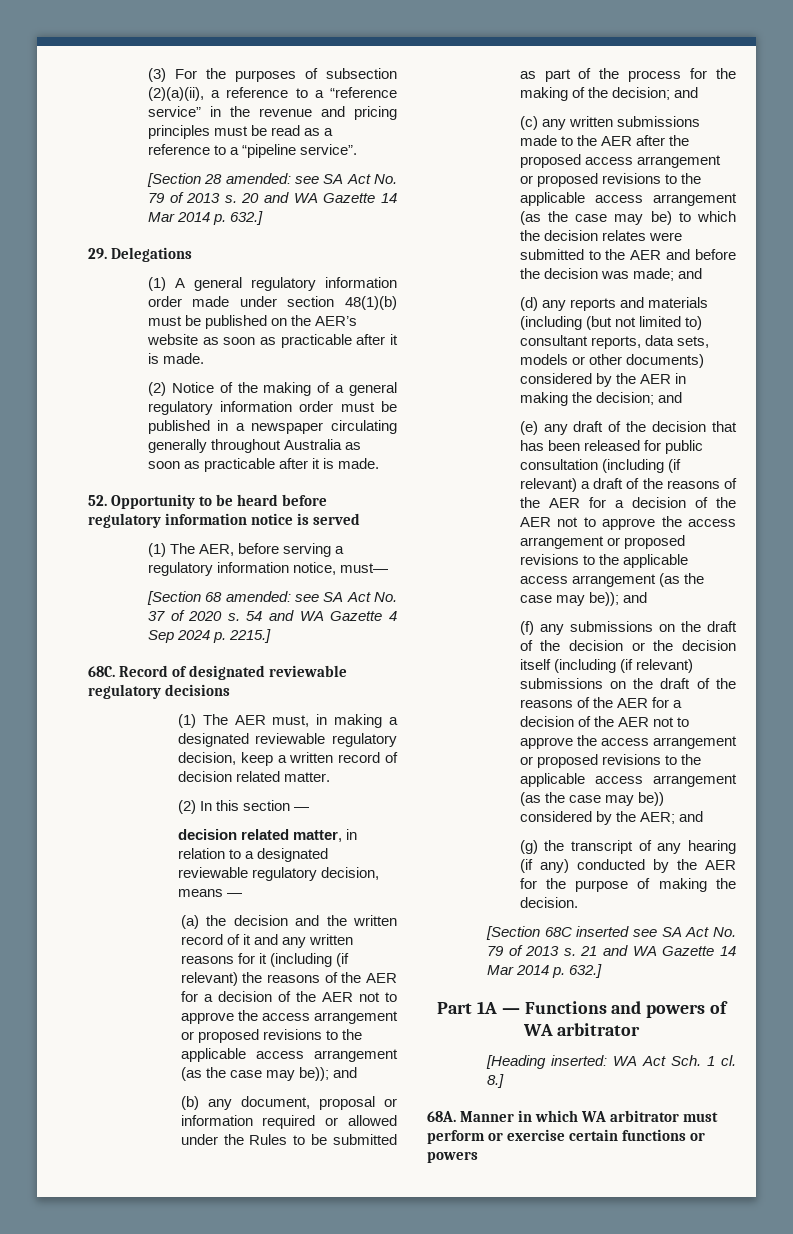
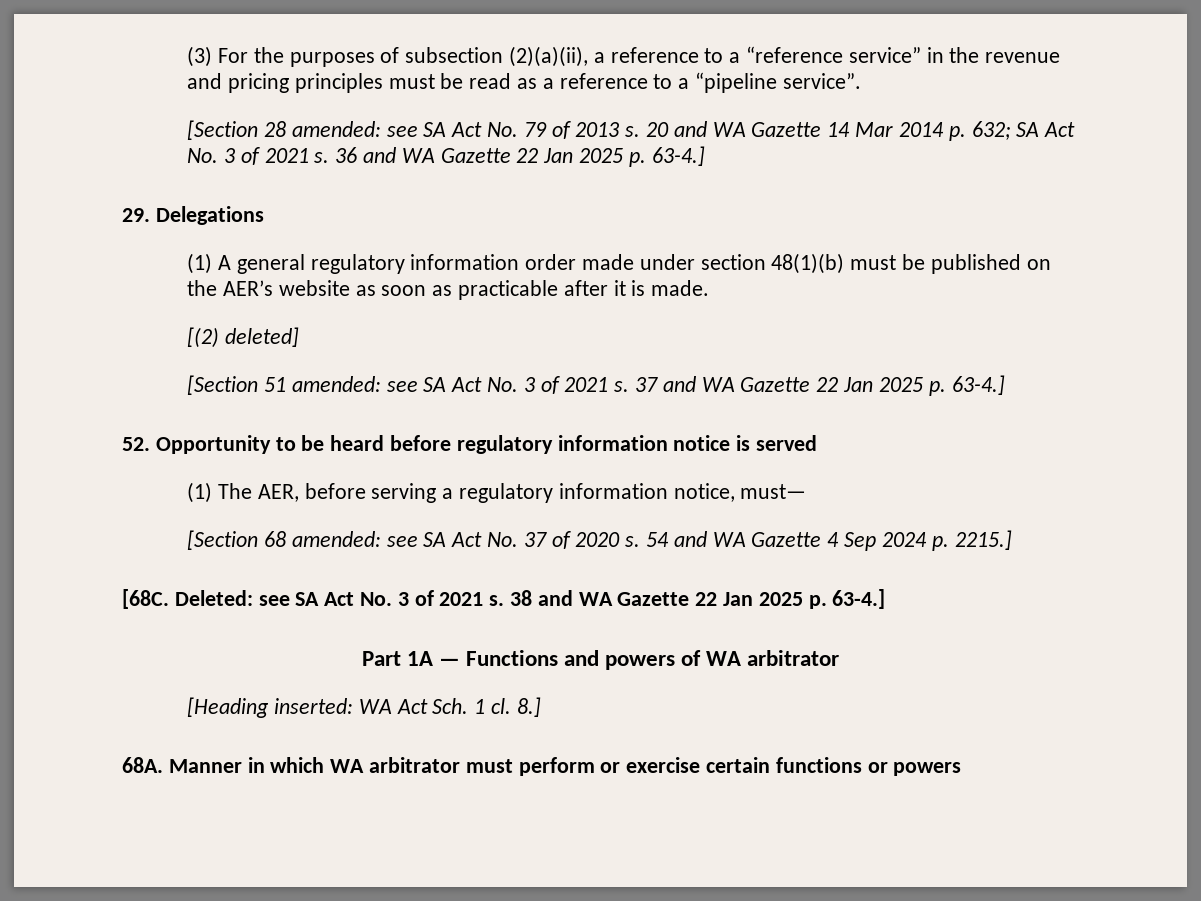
- 20 and WA Gazette 14 Mar 2014 p. 632.]
+ 20 and WA Gazette 14 Mar 2014 p. 632; SA Act No. 3 of 2021 s. 36 and WA Gazette 22 Jan 2025 p. 63-4.]
- (2) Notice of the making of a general regulatory information order must be published in a newspaper circulating generally throughout Australia as soon as practicable after it is made.
+ [(2) deleted]
+ [Section 51 amended: see SA Act No. 3 of 2021 s. 37 and WA Gazette 22 Jan 2025 p. 63-4.]
- 68C. Record of designated reviewable regulatory decisions
- (1) The AER must, in making a designated reviewable regulatory decision, keep a written record of decision related matter.
- (2) In this section —
- decision related matter, in relation to a designated reviewable regulatory decision, means —
- (a) the decision and the written record of it and any written reasons for it (including (if relevant) the reasons of the AER for a decision of the AER not to approve the access arrangement or proposed revisions to the applicable access arrangement (as the case may be)); and
- (b) any document, proposal or information required or allowed under the Rules to be submitted as part of the process for the making of the decision; and
- (c) any written submissions made to the AER after the proposed access arrangement or proposed revisions to the applicable access arrangement (as the case may be) to which the decision relates were submitted to the AER and before the decision was made; and
- (d) any reports and materials (including (but not limited to) consultant reports, data sets, models or other documents) considered by the AER in making the decision; and
- (e) any draft of the decision that has been released for public consultation (including (if relevant) a draft of the reasons of the AER for a decision of the AER not to approve the access arrangement or proposed revisions to the applicable access arrangement (as the case may be)); and
- (f) any submissions on the draft of the decision or the decision itself (including (if relevant) submissions on the draft of the reasons of the AER for a decision of the AER not to approve the access arrangement or proposed revisions to the applicable access arrangement (as the case may be)) considered by the AER; and
- (g) the transcript of any hearing (if any) conducted by the AER for the purpose of making the decision.
- [Section 68C inserted see SA Act No. 79 of 2013 s. 21 and WA Gazette 14 Mar 2014 p. 632.]
+ [68C. Deleted: see SA Act No. 3 of 2021 s. 38 and WA Gazette 22 Jan 2025 p. 63-4.]

